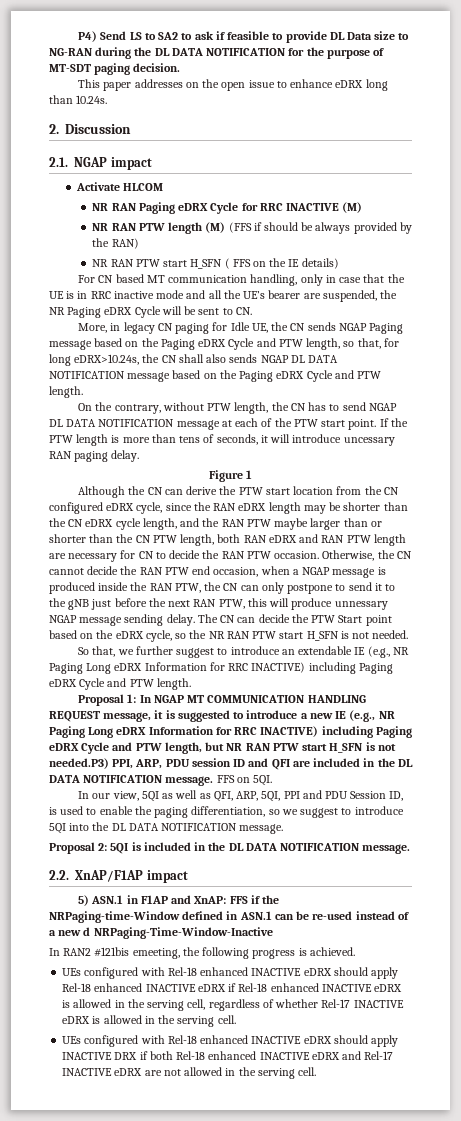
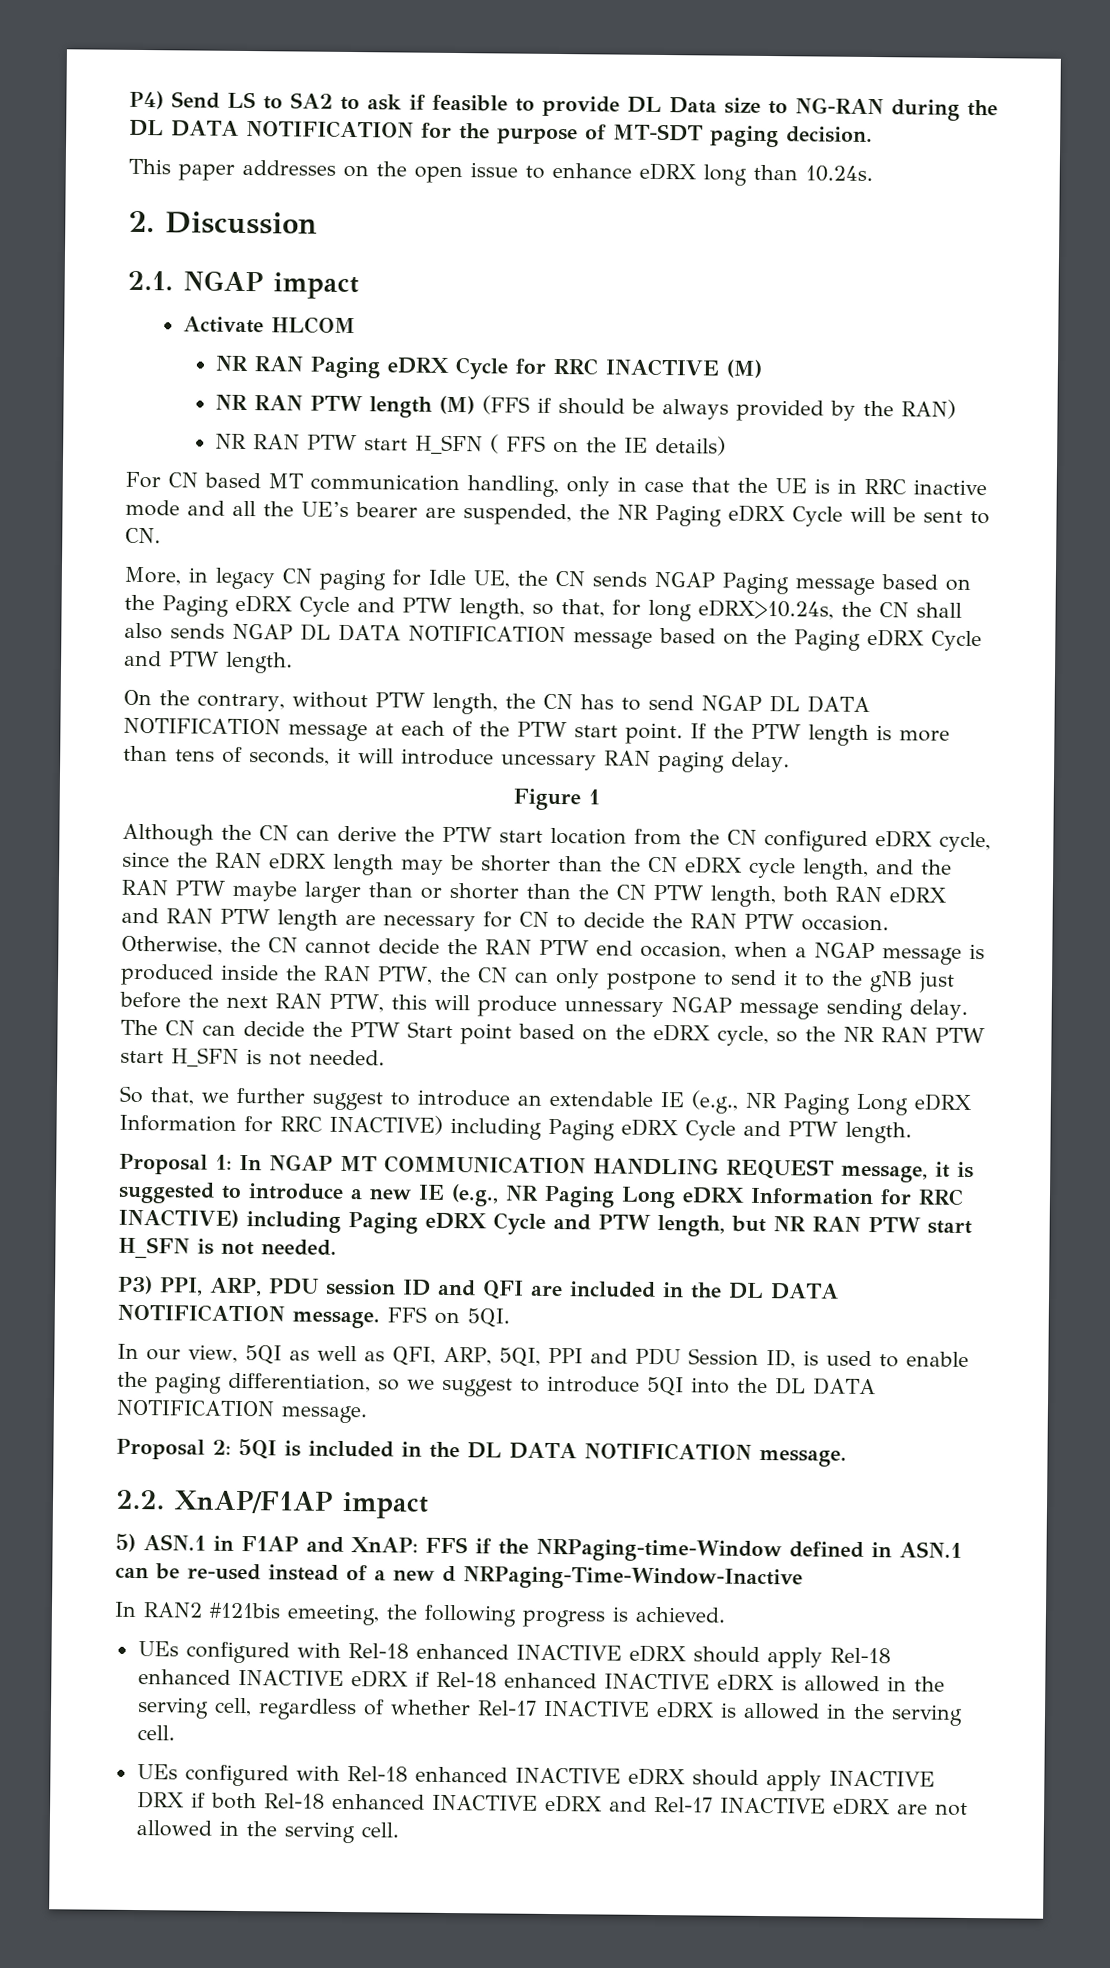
- Proposal 1: In NGAP MT COMMUNICATION HANDLING REQUEST message, it is suggested to introduce a new IE (e.g., NR Paging Long eDRX Information for RRC INACTIVE) including Paging eDRX Cycle and PTW length, but NR RAN PTW start H_SFN is not needed.P3) PPI, ARP, PDU session ID and QFI are included in the DL DATA NOTIFICATION message.
+ Proposal 1: In NGAP MT COMMUNICATION HANDLING REQUEST message, it is suggested to introduce a new IE (e.g., NR Paging Long eDRX Information for RRC INACTIVE) including Paging eDRX Cycle and PTW length, but NR RAN PTW start H_SFN is not needed.
+ P3) PPI, ARP, PDU session ID and QFI are included in the DL DATA NOTIFICATION message.

